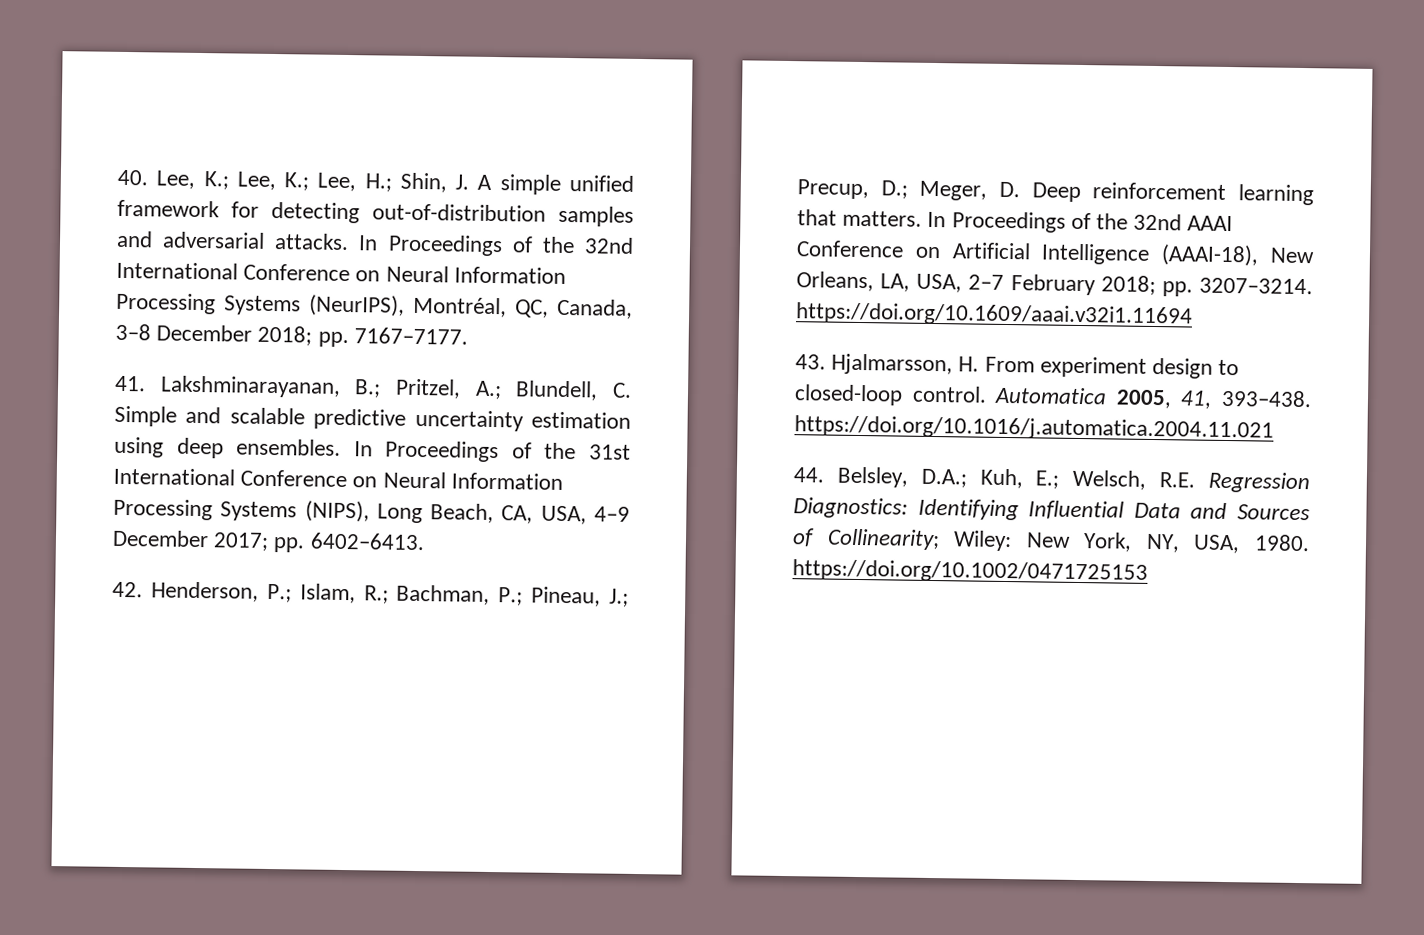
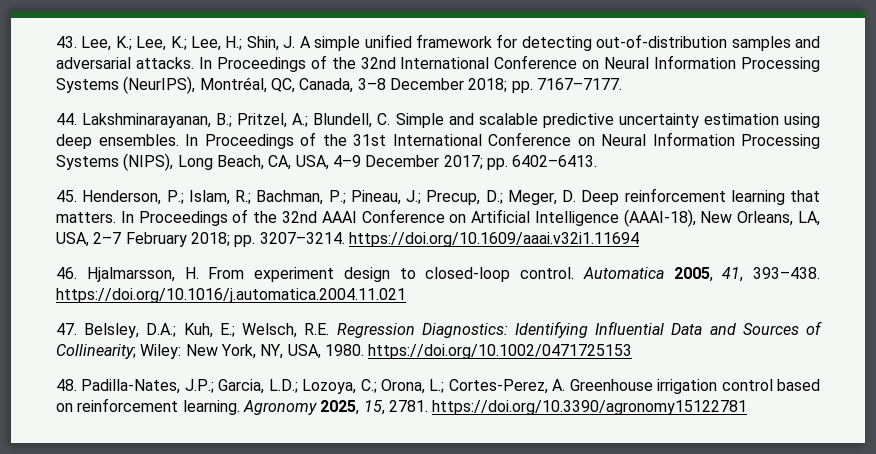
- 40. Lee, K.; Lee, K.; Lee, H.; Shin, J. A simple unified framework for detecting out-of-distribution samples and adversarial attacks.
+ 43. Lee, K.; Lee, K.; Lee, H.; Shin, J. A simple unified framework for detecting out-of-distribution samples and adversarial attacks.
- 41. Lakshminarayanan, B.; Pritzel, A.; Blundell, C. Simple and scalable predictive uncertainty estimation using deep ensembles.
+ 44. Lakshminarayanan, B.; Pritzel, A.; Blundell, C. Simple and scalable predictive uncertainty estimation using deep ensembles.
- 42. Henderson, P.; Islam, R.; Bachman, P.; Pineau, J.; Precup, D.; Meger, D. Deep reinforcement learning that matters.
+ 45. Henderson, P.; Islam, R.; Bachman, P.; Pineau, J.; Precup, D.; Meger, D. Deep reinforcement learning that matters.
- 43. Hjalmarsson, H. From experiment design to closed-loop control.
+ 46. Hjalmarsson, H. From experiment design to closed-loop control.
- 44. Belsley, D.A.; Kuh, E.; Welsch, R.E. Regression Diagnostics: Identifying Influential Data and Sources of Collinearity; Wiley: New York, NY, USA, 1980. https://doi.org/10.1002/0471725153
+ 47. Belsley, D.A.; Kuh, E.; Welsch, R.E. Regression Diagnostics: Identifying Influential Data and Sources of Collinearity; Wiley: New York, NY, USA, 1980. https://doi.org/10.1002/0471725153
+ 48. Padilla-Nates, J.P.; Garcia, L.D.; Lozoya, C.; Orona, L.; Cortes-Perez, A. Greenhouse irrigation control based on reinforcement learning. Agronomy 2025, 15, 2781. https://doi.org/10.3390/agronomy15122781

